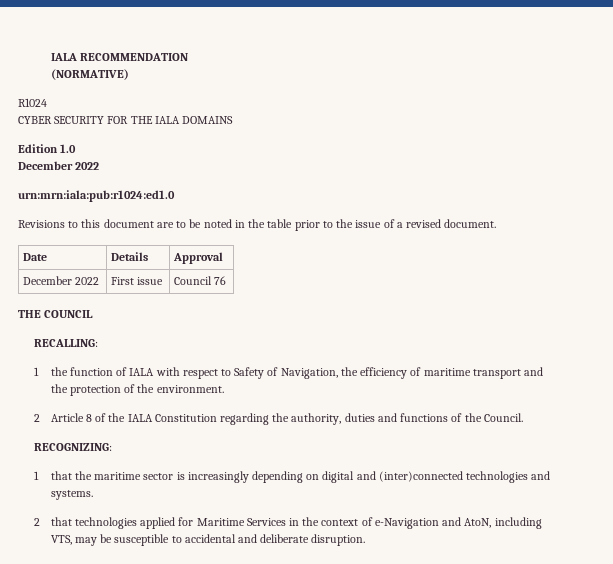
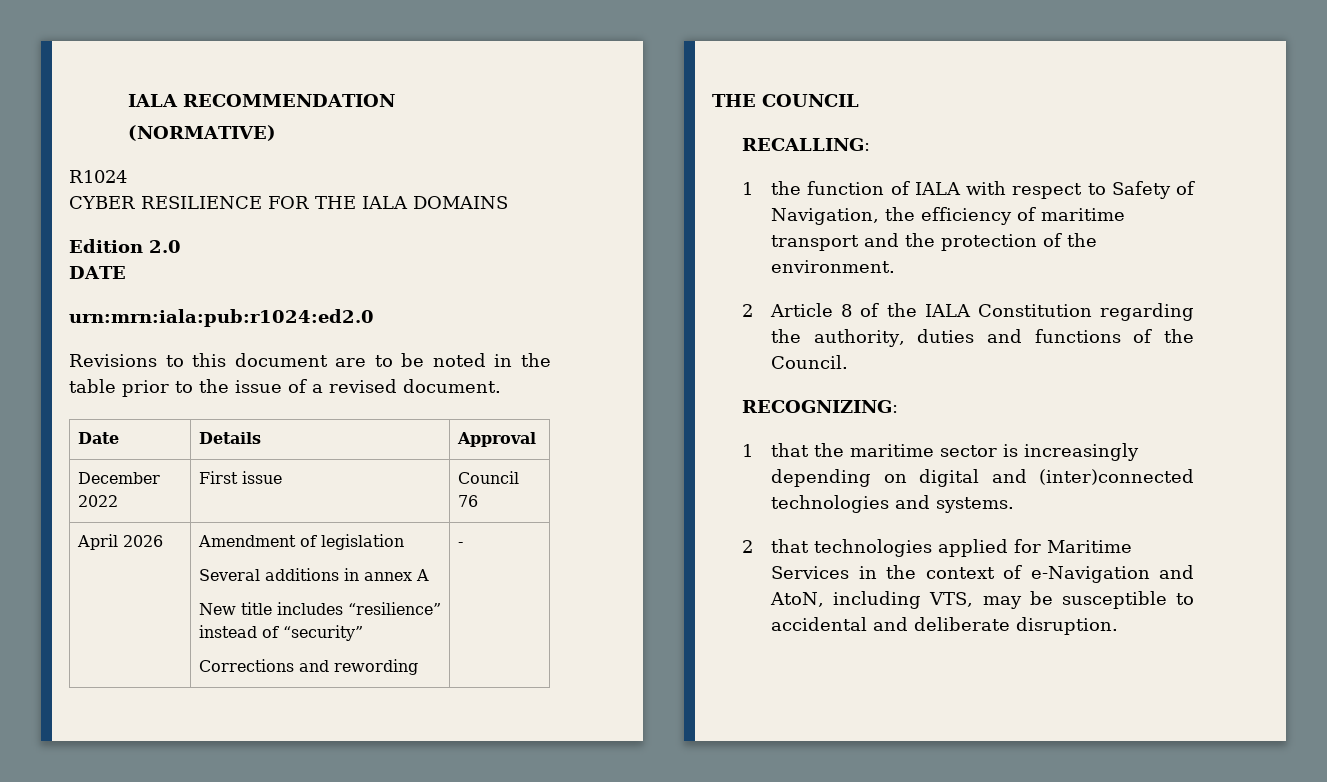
- CYBER SECURITY FOR THE IALA DOMAINS
+ CYBER RESILIENCE FOR THE IALA DOMAINS
- Edition 1.0
- December 2022
- urn:mrn:iala:pub:r1024:ed1.0
+ Edition 2.0
+ DATE
+ urn:mrn:iala:pub:r1024:ed2.0
+ April 2026 | Amendment of legislation
+ Several additions in annex A
+ New title includes “resilience” instead of “security”
+ Corrections and rewording | -

